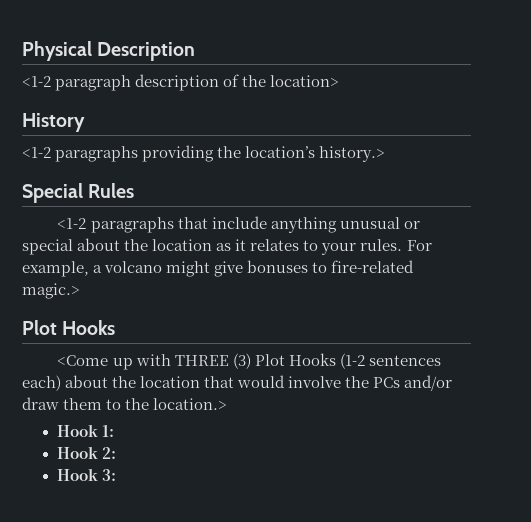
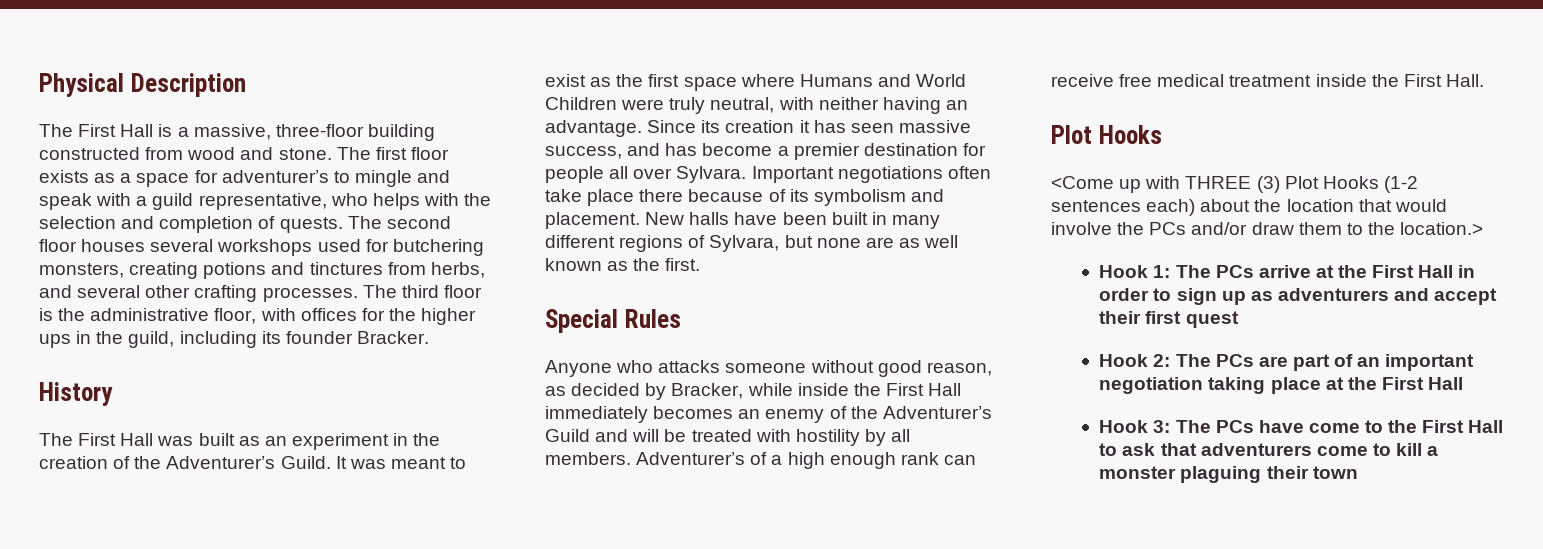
- <1-2 paragraph description of the location>
+ The First Hall is a massive, three-floor building constructed from wood and stone. The first floor exists as a space for adventurer’s to mingle and speak with a guild representative, who helps with the selection and completion of quests. The second floor houses several workshops used for butchering monsters, creating potions and tinctures from herbs, and several other crafting processes. The third floor is the administrative floor, with offices for the higher ups in the guild, including its founder Bracker.
  History
- <1-2 paragraphs providing the location’s history.>
+ The First Hall was built as an experiment in the creation of the Adventurer’s Guild. It was meant to exist as the first space where Humans and World Children were truly neutral, with neither having an advantage. Since its creation it has seen massive success, and has become a premier destination for people all over Sylvara. Important negotiations often take place there because of its symbolism and placement. New halls have been built in many different regions of Sylvara, but none are as well known as the first.
  Special Rules
- <1-2 paragraphs that include anything unusual or special about the location as it relates to your rules. For example, a volcano might give bonuses to fire-related magic.>
+ Anyone who attacks someone without good reason, as decided by Bracker, while inside the First Hall immediately becomes an enemy of the Adventurer’s Guild and will be treated with hostility by all members. Adventurer’s of a high enough rank can receive free medical treatment inside the First Hall.
- Hook 1:
- Hook 2:
- Hook 3:
+ Hook 1: The PCs arrive at the First Hall in order to sign up as adventurers and accept their first quest
+ Hook 2: The PCs are part of an important negotiation taking place at the First Hall
+ Hook 3: The PCs have come to the First Hall to ask that adventurers come to kill a monster plaguing their town

